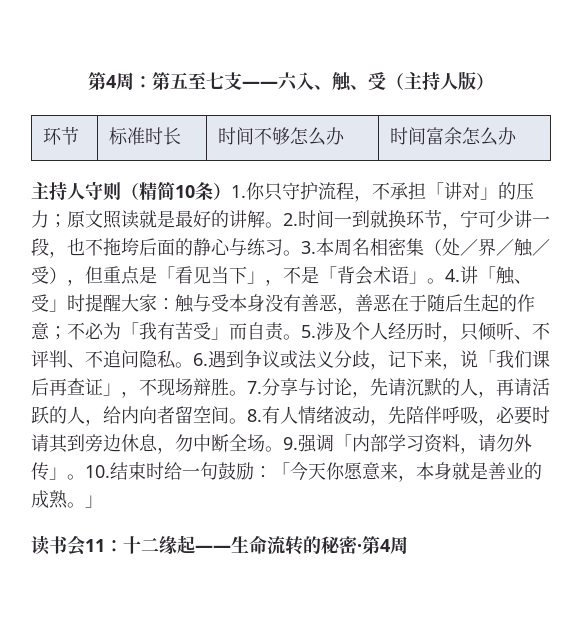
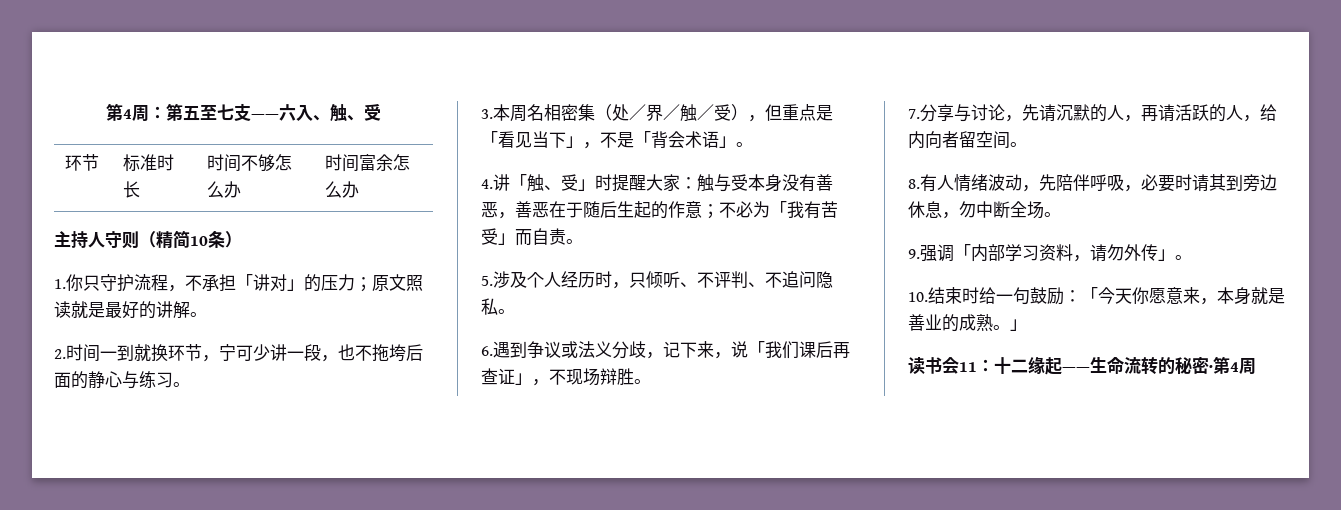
- 第4周：第五至七支——六入、触、受（主持人版）
+ 第4周：第五至七支——六入、触、受
- 主持人守则（精简10条）1.你只守护流程，不承担「讲对」的压力；
+ 主持人守则（精简10条）
+ 1.你只守护流程，不承担「讲对」的压力；
- 原文照读就是最好的讲解。2.时间一到就换环节，宁可少讲一段，也不拖垮后面的静心与练习。3.本周名相密集（处／界／触／受），但重点是「看见当下」，不是「背会术语」。4.讲「触、受」时提醒大家：
+ 原文照读就是最好的讲解。
+ 2.时间一到就换环节，宁可少讲一段，也不拖垮后面的静心与练习。
+ 3.本周名相密集（处／界／触／受），但重点是「看见当下」，不是「背会术语」。
+ 4.讲「触、受」时提醒大家：
- 不必为「我有苦受」而自责。5.涉及个人经历时，只倾听、不评判、不追问隐私。6.遇到争议或法义分歧，记下来，说「我们课后再查证」，不现场辩胜。7.分享与讨论，先请沉默的人，再请活跃的人，给内向者留空间。8.有人情绪波动，先陪伴呼吸，必要时请其到旁边休息，勿中断全场。9.强调「内部学习资料，请勿外传」。10.结束时给一句鼓励：
+ 不必为「我有苦受」而自责。
+ 5.涉及个人经历时，只倾听、不评判、不追问隐私。
+ 6.遇到争议或法义分歧，记下来，说「我们课后再查证」，不现场辩胜。
+ 7.分享与讨论，先请沉默的人，再请活跃的人，给内向者留空间。
+ 8.有人情绪波动，先陪伴呼吸，必要时请其到旁边休息，勿中断全场。
+ 9.强调「内部学习资料，请勿外传」。
+ 10.结束时给一句鼓励：

